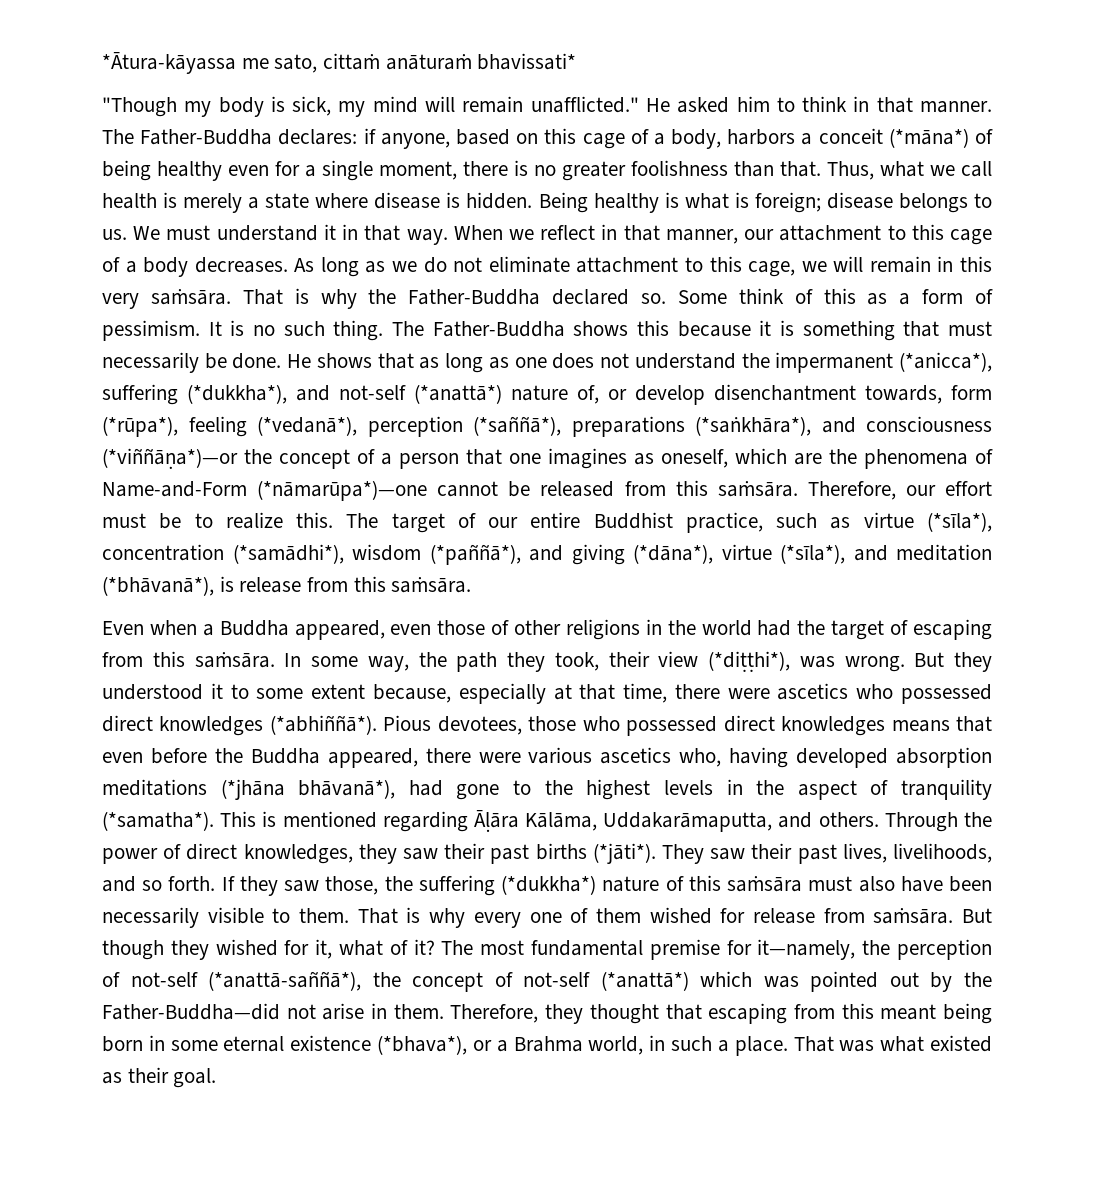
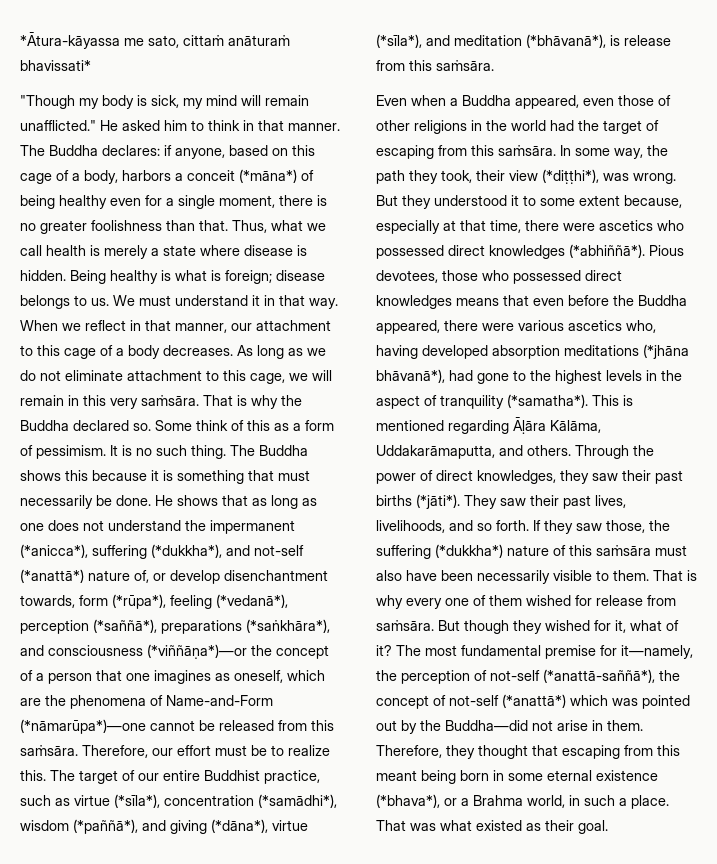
- The Father-Buddha declares: if anyone, based on this cage of a body, harbors a conceit (*māna*) of being healthy even for a single moment, there is no greater foolishness than that.
+ The Buddha declares: if anyone, based on this cage of a body, harbors a conceit (*māna*) of being healthy even for a single moment, there is no greater foolishness than that.
- That is why the Father-Buddha declared so.
+ That is why the Buddha declared so.
- The Father-Buddha shows this because it is something that must necessarily be done.
+ The Buddha shows this because it is something that must necessarily be done.
- The most fundamental premise for it—namely, the perception of not-self (*anattā-saññā*), the concept of not-self (*anattā*) which was pointed out by the Father-Buddha—did not arise in them.
+ The most fundamental premise for it—namely, the perception of not-self (*anattā-saññā*), the concept of not-self (*anattā*) which was pointed out by the Buddha—did not arise in them.

